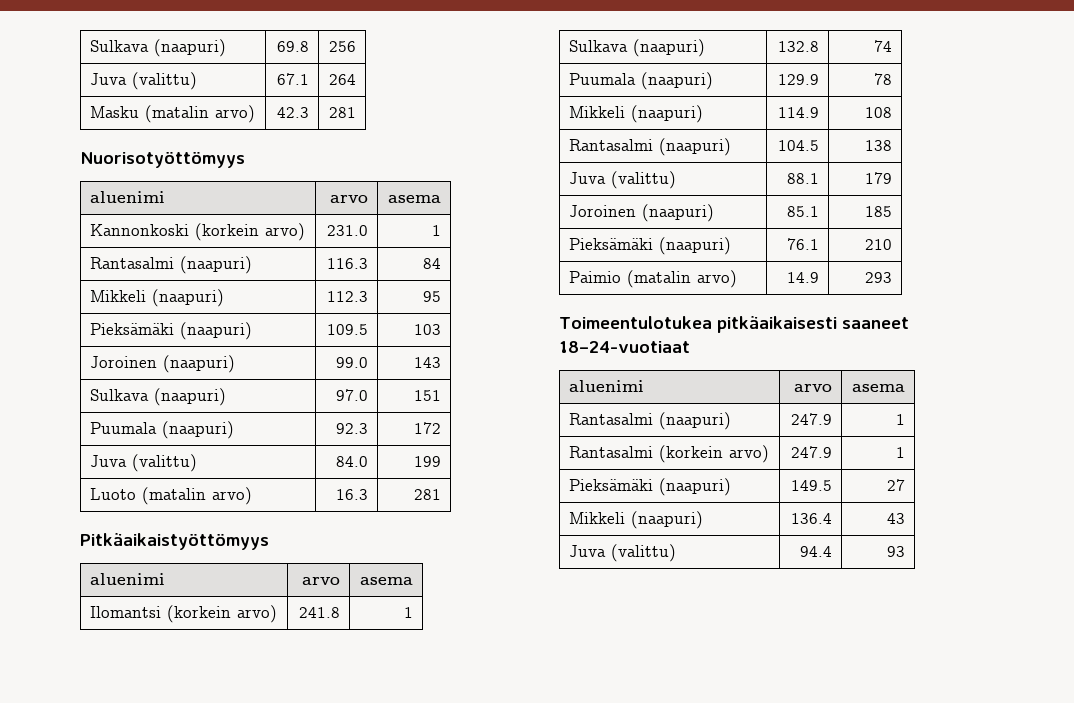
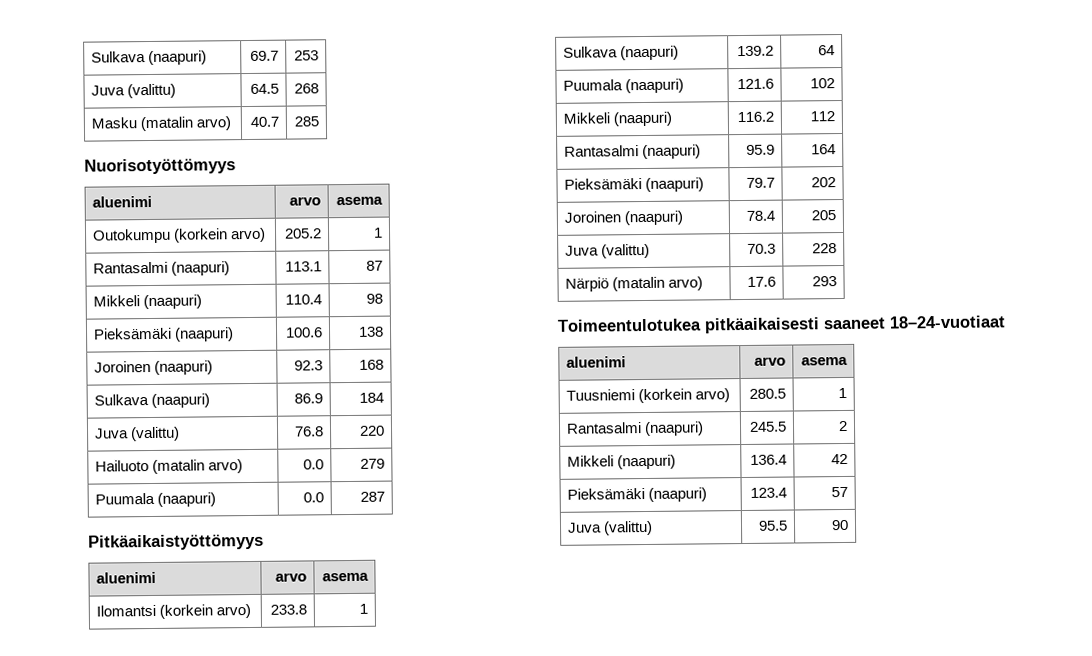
- Sulkava (naapuri) | 69.8 | 256
- Juva (valittu) | 67.1 | 264
+ Sulkava (naapuri) | 69.7 | 253
+ Juva (valittu) | 64.5 | 268
- Masku (matalin arvo) | 42.3 | 281
+ Masku (matalin arvo) | 40.7 | 285
- Kannonkoski (korkein arvo) | 231.0 | 1
- Rantasalmi (naapuri) | 116.3 | 84
- Mikkeli (naapuri) | 112.3 | 95
- Pieksämäki (naapuri) | 109.5 | 103
- Joroinen (naapuri) | 99.0 | 143
- Sulkava (naapuri) | 97.0 | 151
- Puumala (naapuri) | 92.3 | 172
- Juva (valittu) | 84.0 | 199
- Luoto (matalin arvo) | 16.3 | 281
+ Outokumpu (korkein arvo) | 205.2 | 1
+ Rantasalmi (naapuri) | 113.1 | 87
+ Mikkeli (naapuri) | 110.4 | 98
+ Pieksämäki (naapuri) | 100.6 | 138
+ Joroinen (naapuri) | 92.3 | 168
+ Sulkava (naapuri) | 86.9 | 184
+ Juva (valittu) | 76.8 | 220
+ Hailuoto (matalin arvo) | 0.0 | 279
+ Puumala (naapuri) | 0.0 | 287
- Ilomantsi (korkein arvo) | 241.8 | 1
+ Ilomantsi (korkein arvo) | 233.8 | 1
- Sulkava (naapuri) | 132.8 | 74
- Puumala (naapuri) | 129.9 | 78
- Mikkeli (naapuri) | 114.9 | 108
- Rantasalmi (naapuri) | 104.5 | 138
- Juva (valittu) | 88.1 | 179
- Joroinen (naapuri) | 85.1 | 185
- Pieksämäki (naapuri) | 76.1 | 210
- Paimio (matalin arvo) | 14.9 | 293
+ Sulkava (naapuri) | 139.2 | 64
+ Puumala (naapuri) | 121.6 | 102
+ Mikkeli (naapuri) | 116.2 | 112
+ Rantasalmi (naapuri) | 95.9 | 164
+ Pieksämäki (naapuri) | 79.7 | 202
+ Joroinen (naapuri) | 78.4 | 205
+ Juva (valittu) | 70.3 | 228
+ Närpiö (matalin arvo) | 17.6 | 293
- Rantasalmi (naapuri) | 247.9 | 1
- Rantasalmi (korkein arvo) | 247.9 | 1
- Pieksämäki (naapuri) | 149.5 | 27
+ Tuusniemi (korkein arvo) | 280.5 | 1
+ Rantasalmi (naapuri) | 245.5 | 2
- Mikkeli (naapuri) | 136.4 | 43
- Juva (valittu) | 94.4 | 93
+ Mikkeli (naapuri) | 136.4 | 42
+ Pieksämäki (naapuri) | 123.4 | 57
+ Juva (valittu) | 95.5 | 90

